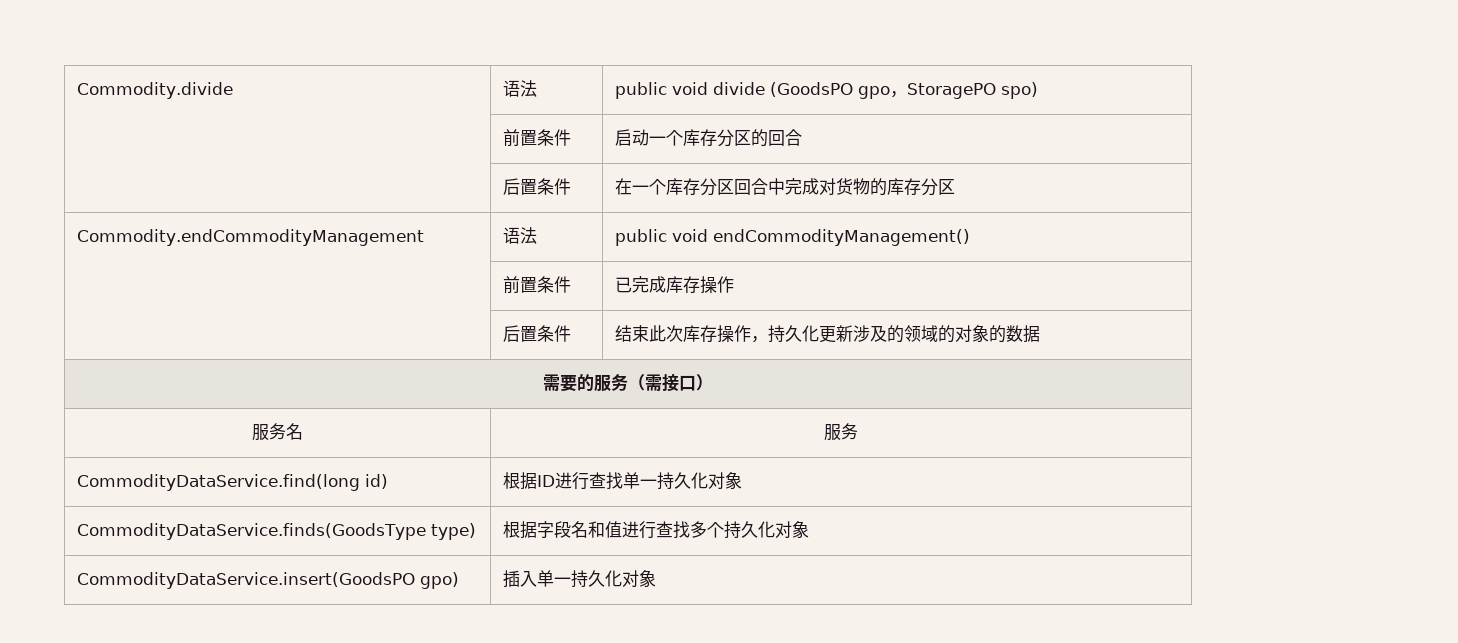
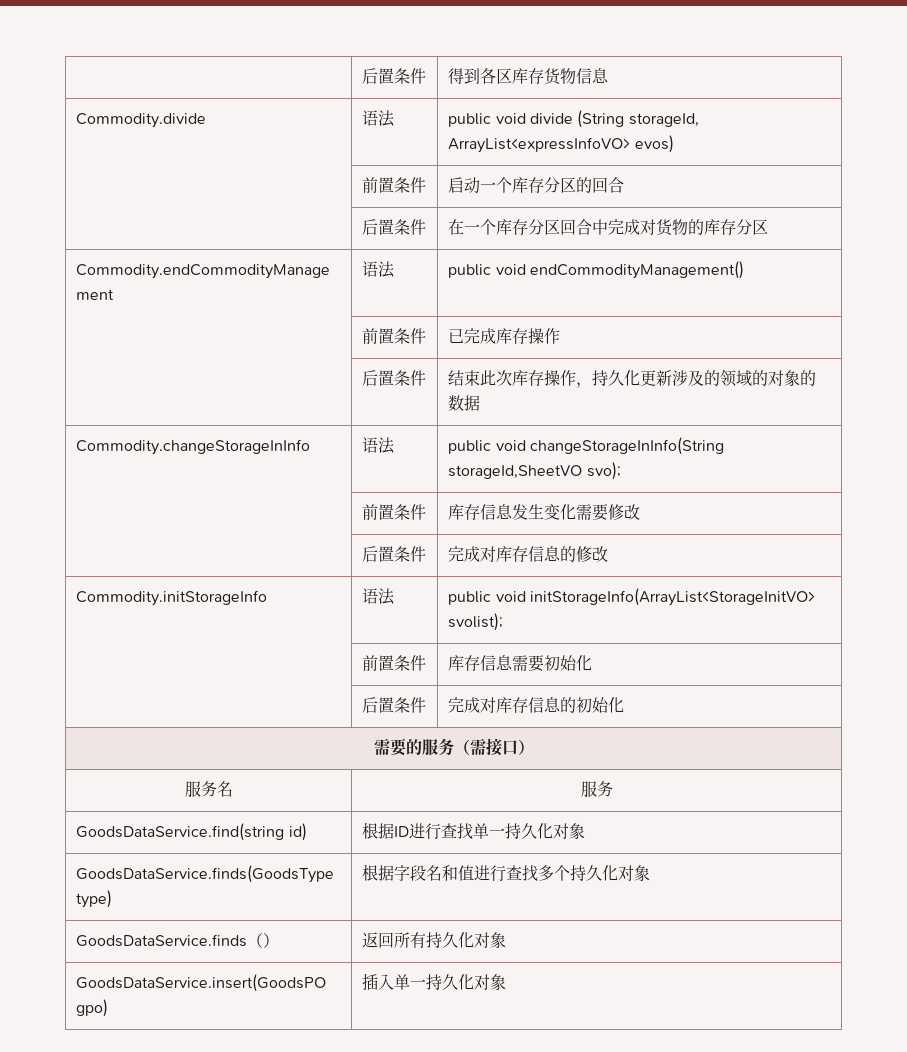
+ | 后置条件 | 得到各区库存货物信息
- Commodity.divide | 语法 | public void divide (GoodsPO gpo，StoragePO spo)
+ Commodity.divide | 语法 | public void divide (String storageId, ArrayList<expressInfoVO> evos)
+ Commodity.changeStorageInInfo | 语法 | public void changeStorageInInfo(String storageId,SheetVO svo);
+ | 前置条件 | 库存信息发生变化需要修改
+ | 后置条件 | 完成对库存信息的修改
+ Commodity.initStorageInfo | 语法 | public void initStorageInfo(ArrayList<StorageInitVO> svolist);
+ | 前置条件 | 库存信息需要初始化
+ | 后置条件 | 完成对库存信息的初始化
- CommodityDataService.find(long id) | 根据ID进行查找单一持久化对象
+ GoodsDataService.find(string id) | 根据ID进行查找单一持久化对象
- CommodityDataService.finds(GoodsType type) | 根据字段名和值进行查找多个持久化对象
+ GoodsDataService.finds(GoodsType type) | 根据字段名和值进行查找多个持久化对象
- CommodityDataService.insert(GoodsPO gpo) | 插入单一持久化对象
+ GoodsDataService.finds（） | 返回所有持久化对象
+ GoodsDataService.insert(GoodsPO gpo) | 插入单一持久化对象

